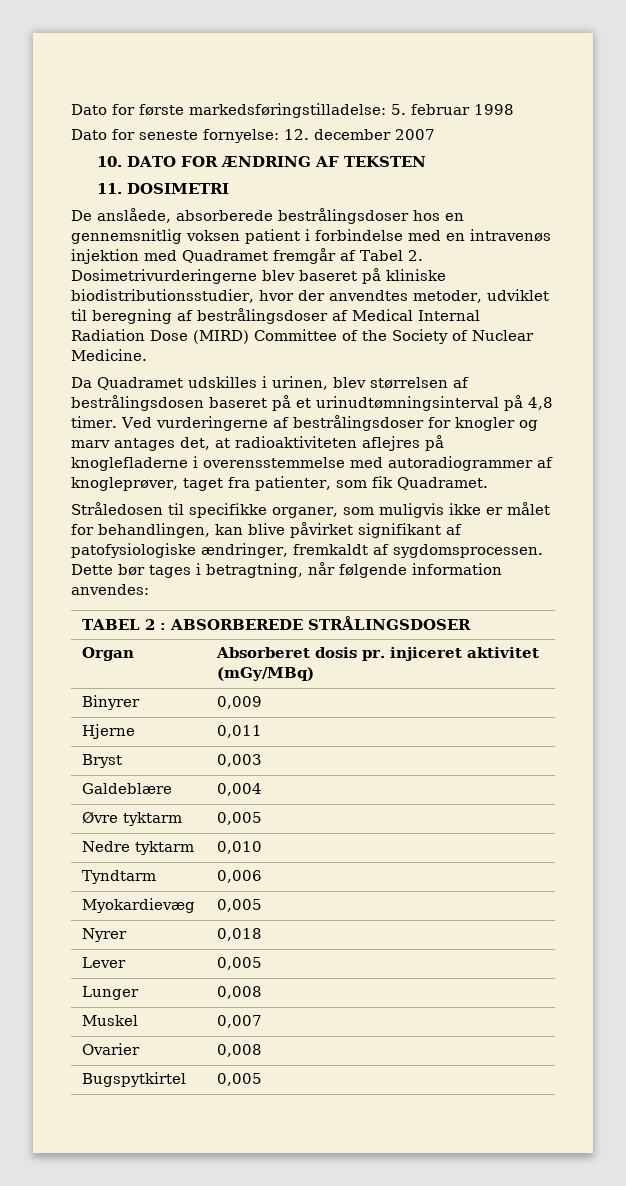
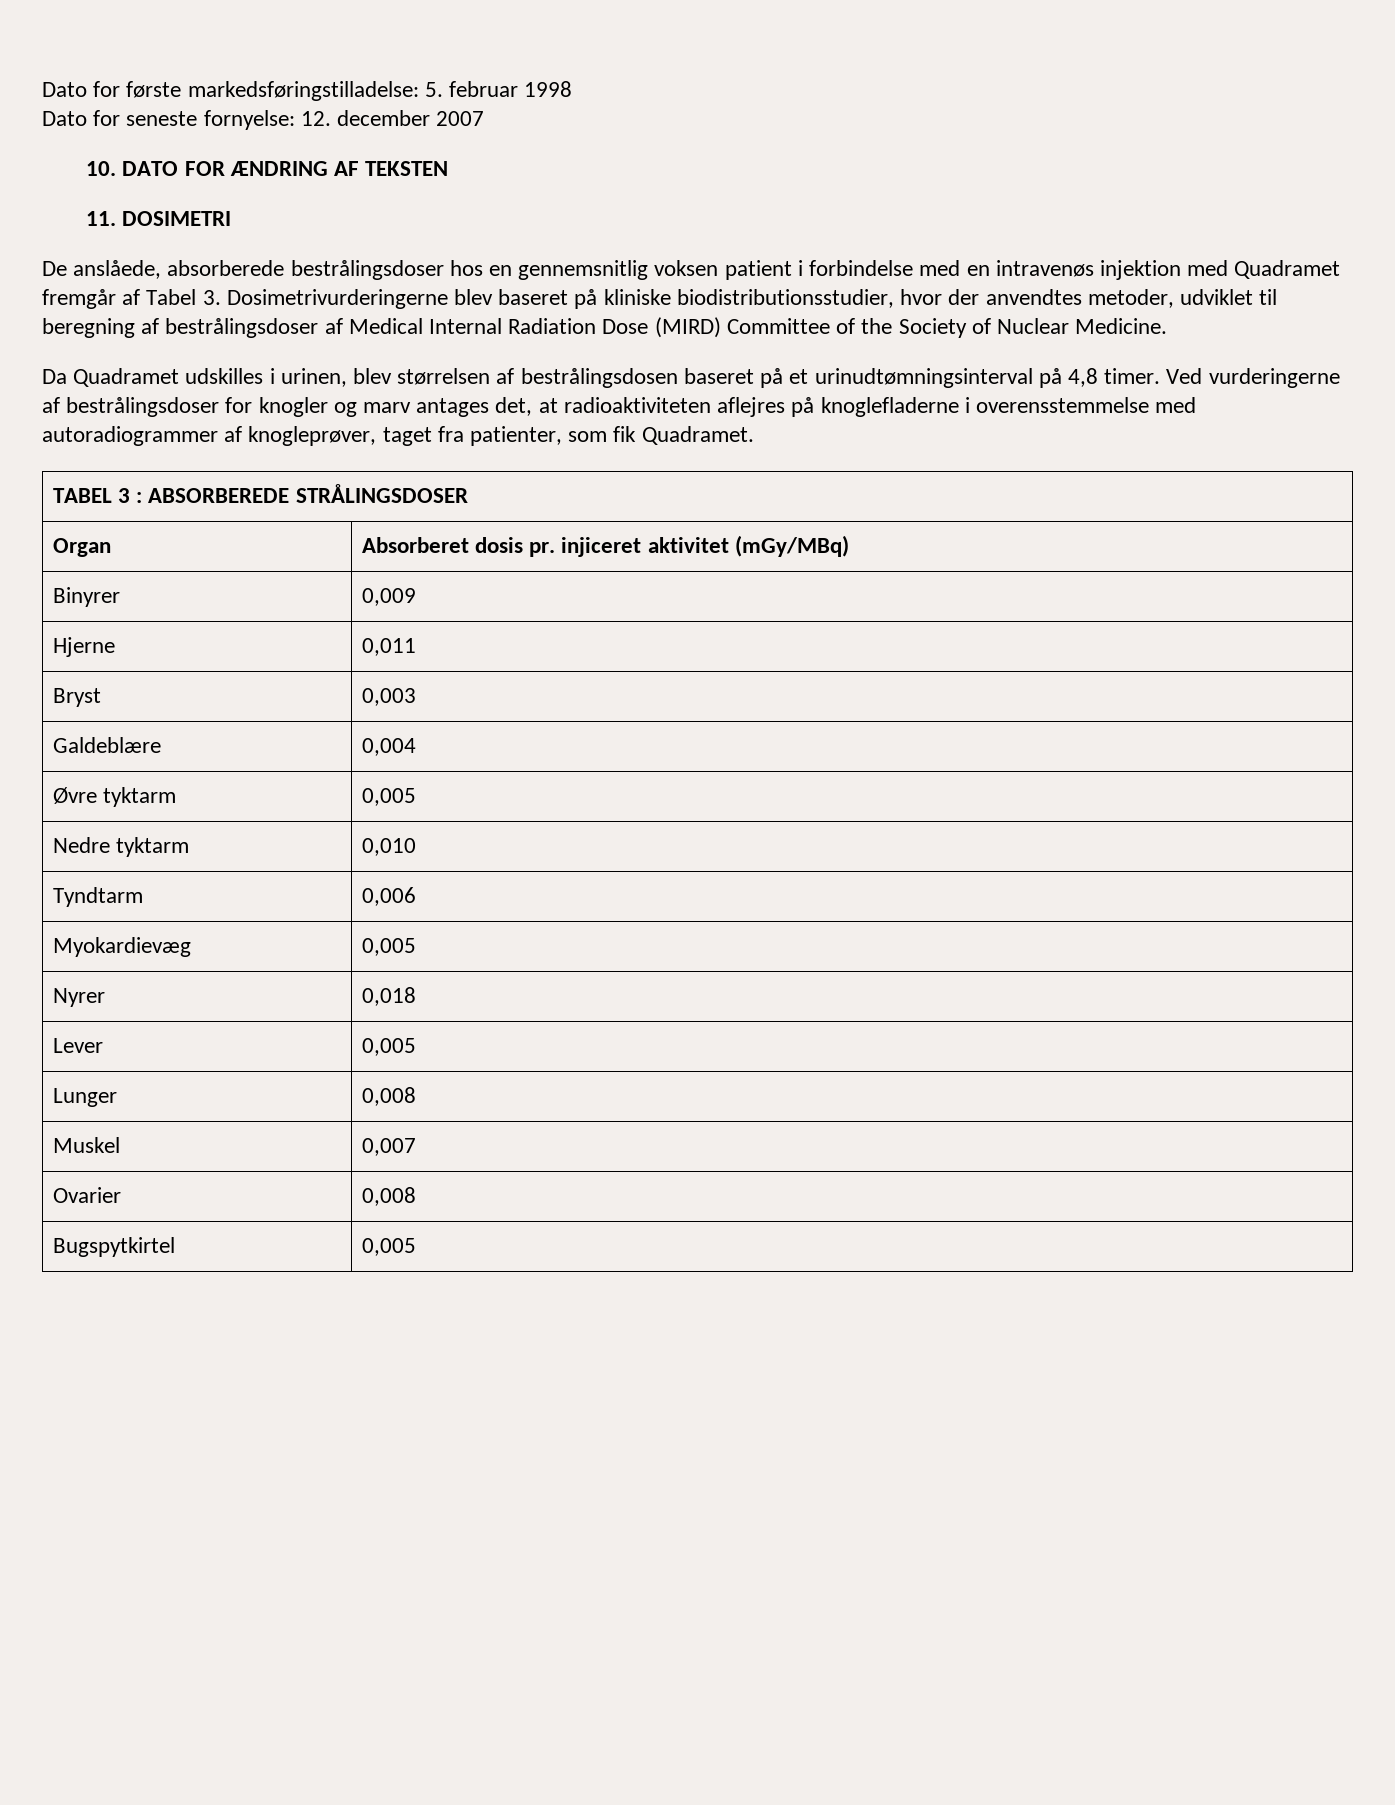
- De anslåede, absorberede bestrålingsdoser hos en gennemsnitlig voksen patient i forbindelse med en intravenøs injektion med Quadramet fremgår af Tabel 2. Dosimetrivurderingerne blev baseret på kliniske biodistributionsstudier, hvor der anvendtes metoder, udviklet til beregning af bestrålingsdoser af Medical Internal Radiation Dose (MIRD) Committee of the Society of Nuclear Medicine.
+ De anslåede, absorberede bestrålingsdoser hos en gennemsnitlig voksen patient i forbindelse med en intravenøs injektion med Quadramet fremgår af Tabel 3. Dosimetrivurderingerne blev baseret på kliniske biodistributionsstudier, hvor der anvendtes metoder, udviklet til beregning af bestrålingsdoser af Medical Internal Radiation Dose (MIRD) Committee of the Society of Nuclear Medicine.
- Stråledosen til specifikke organer, som muligvis ikke er målet for behandlingen, kan blive påvirket signifikant af patofysiologiske ændringer, fremkaldt af sygdomsprocessen. Dette bør tages i betragtning, når følgende information anvendes:
- TABEL 2 : ABSORBEREDE STRÅLINGSDOSER
+ TABEL 3 : ABSORBEREDE STRÅLINGSDOSER

